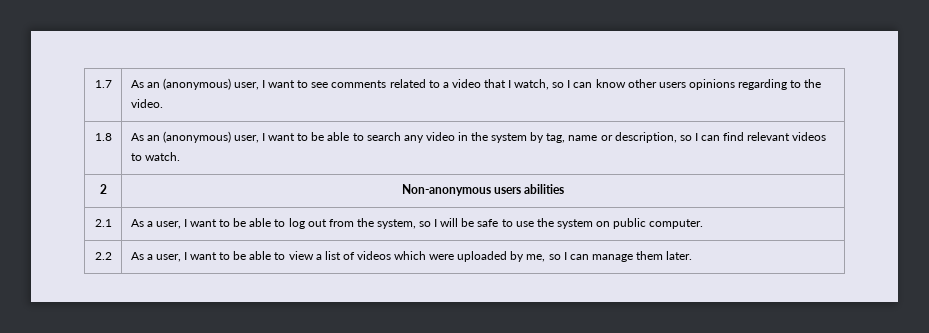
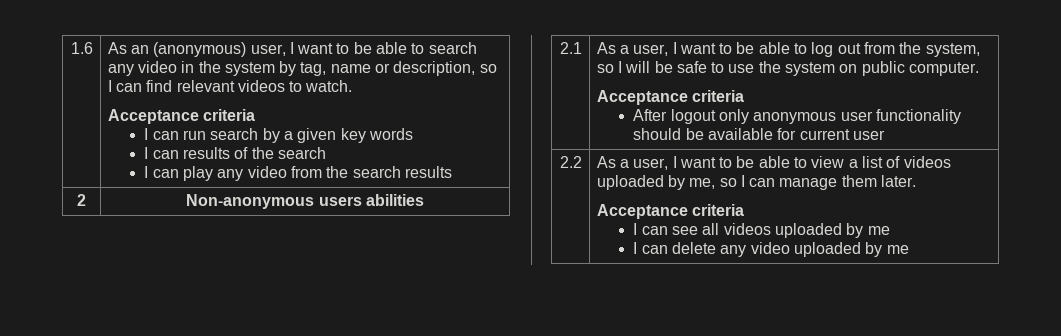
- 1.7 | As an (anonymous) user, I want to see comments related to a video that I watch, so I can know other users opinions regarding to the video.
- 1.8 | As an (anonymous) user, I want to be able to search any video in the system by tag, name or description, so I can find relevant videos to watch.
+ 1.6 | As an (anonymous) user, I want to be able to search any video in the system by tag, name or description, so I can find relevant videos to watch.
+ Acceptance criteria
+ I can run search by a given key words
+ I can results of the search
+ I can play any video from the search results
  As a user, I want to be able to log out from the system, so I will be safe to use the system on public computer.
+ Acceptance criteria
+ After logout only anonymous user functionality should be available for current user
- As a user, I want to be able to view a list of videos which were uploaded by me, so I can manage them later.
+ As a user, I want to be able to view a list of videos uploaded by me, so I can manage them later.
+ Acceptance criteria
+ I can see all videos uploaded by me
+ I can delete any video uploaded by me

